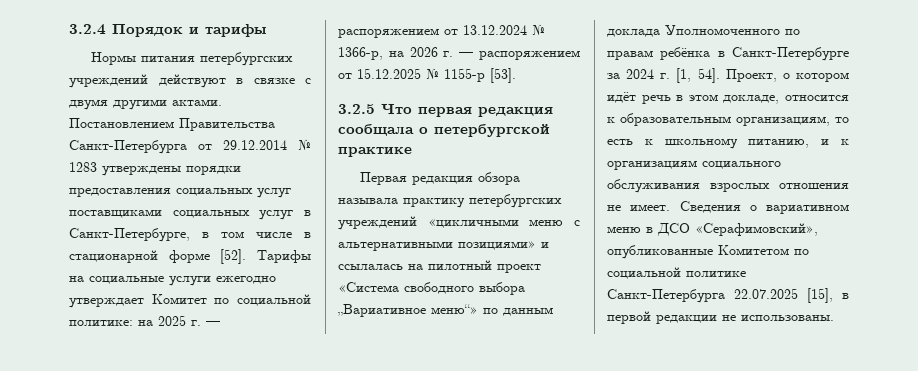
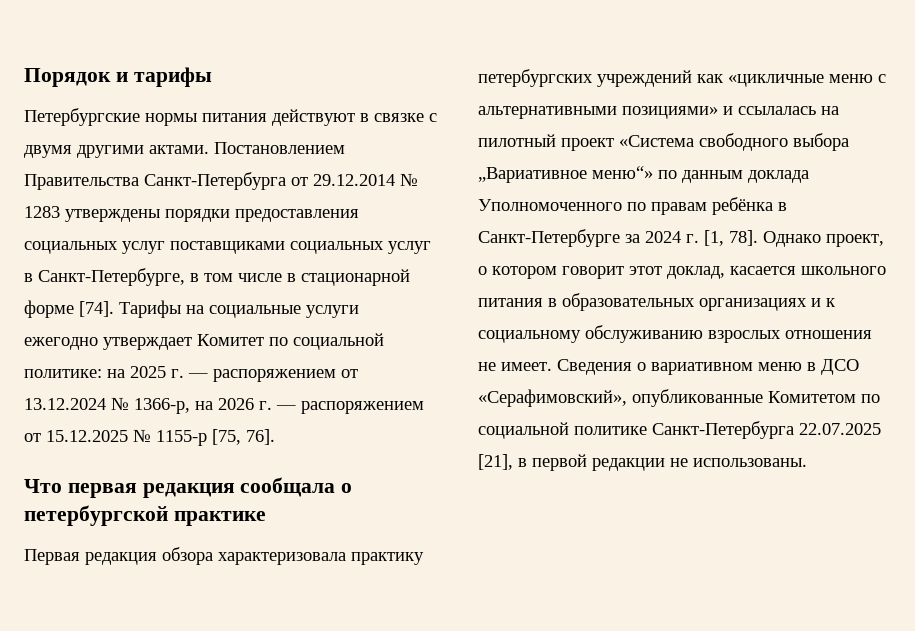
- 3.2.4 Порядок и тарифы
+ Порядок и тарифы
- Нормы питания петербургских учреждений действуют в связке с двумя другими актами.
+ Петербургские нормы питания действуют в связке с двумя другими актами.
- Постановлением Правительства Санкт-Петербурга от 29.12.2014 № 1283 утверждены порядки предоставления социальных услуг поставщиками социальных услуг в Санкт-Петербурге, в том числе в стационарной форме [52].
+ Постановлением Правительства Санкт-Петербурга от 29.12.2014 № 1283 утверждены порядки предоставления социальных услуг поставщиками социальных услуг в Санкт-Петербурге, в том числе в стационарной форме [74].
- Тарифы на социальные услуги ежегодно утверждает Комитет по социальной политике: на 2025 г. — распоряжением от 13.12.2024 № 1366-р, на 2026 г. — распоряжением от 15.12.2025 № 1155-р [53].
- 3.2.5 Что первая редакция сообщала о петербургской практике
+ Тарифы на социальные услуги ежегодно утверждает Комитет по социальной политике: на 2025 г. — распоряжением от 13.12.2024 № 1366-р, на 2026 г. — распоряжением от 15.12.2025 № 1155-р [75, 76].
+ Что первая редакция сообщала о петербургской практике
- Первая редакция обзора называла практику петербургских учреждений «цикличными меню с альтернативными позициями» и ссылалась на пилотный проект «Система свободного выбора „Вариативное меню“» по данным доклада Уполномоченного по правам ребёнка в Санкт-Петербурге за 2024 г. [1, 54]. Проект, о котором идёт речь в этом докладе, относится к образовательным организациям, то есть к школьному питанию, и к организациям социального обслуживания взрослых отношения не имеет.
+ Первая редакция обзора характеризовала практику петербургских учреждений как «цикличные меню с альтернативными позициями» и ссылалась на пилотный проект «Система свободного выбора „Вариативное меню“» по данным доклада Уполномоченного по правам ребёнка в Санкт-Петербурге за 2024 г. [1, 78]. Однако проект, о котором говорит этот доклад, касается школьного питания в образовательных организациях и к социальному обслуживанию взрослых отношения не имеет.
- Сведения о вариативном меню в ДСО «Серафимовский», опубликованные Комитетом по социальной политике Санкт-Петербурга 22.07.2025 [15], в первой редакции не использованы.
+ Сведения о вариативном меню в ДСО «Серафимовский», опубликованные Комитетом по социальной политике Санкт-Петербурга 22.07.2025 [21], в первой редакции не использованы.

